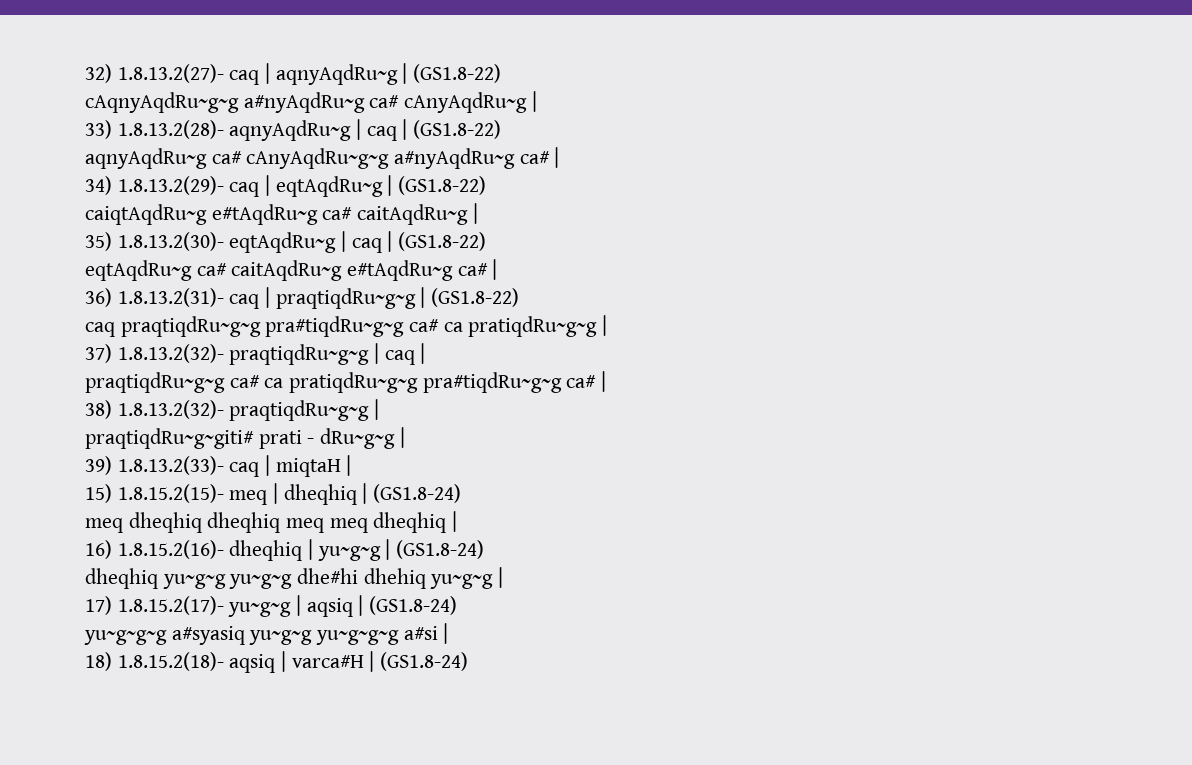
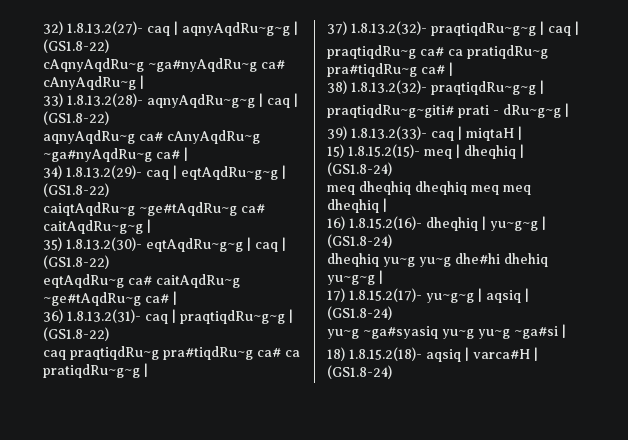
- 32) 1.8.13.2(27)- caq | aqnyAqdRu~g | (GS1.8-22)
- cAqnyAqdRu~g~g a#nyAqdRu~g ca# cAnyAqdRu~g |
+ 32) 1.8.13.2(27)- caq | aqnyAqdRu~g~g | (GS1.8-22)
+ cAqnyAqdRu~g ~ga#nyAqdRu~g ca# cAnyAqdRu~g |
- 33) 1.8.13.2(28)- aqnyAqdRu~g | caq | (GS1.8-22)
+ 33) 1.8.13.2(28)- aqnyAqdRu~g~g | caq | (GS1.8-22)
- aqnyAqdRu~g ca# cAnyAqdRu~g~g a#nyAqdRu~g ca# |
+ aqnyAqdRu~g ca# cAnyAqdRu~g ~ga#nyAqdRu~g ca# |
- 34) 1.8.13.2(29)- caq | eqtAqdRu~g | (GS1.8-22)
+ 34) 1.8.13.2(29)- caq | eqtAqdRu~g~g | (GS1.8-22)
- caiqtAqdRu~g e#tAqdRu~g ca# caitAqdRu~g |
+ caiqtAqdRu~g ~ge#tAqdRu~g ca# caitAqdRu~g~g |
- 35) 1.8.13.2(30)- eqtAqdRu~g | caq | (GS1.8-22)
+ 35) 1.8.13.2(30)- eqtAqdRu~g~g | caq | (GS1.8-22)
- eqtAqdRu~g ca# caitAqdRu~g e#tAqdRu~g ca# |
+ eqtAqdRu~g ca# caitAqdRu~g ~ge#tAqdRu~g ca# |
- caq praqtiqdRu~g~g pra#tiqdRu~g~g ca# ca pratiqdRu~g~g |
+ caq praqtiqdRu~g pra#tiqdRu~g ca# ca pratiqdRu~g~g |
- praqtiqdRu~g~g ca# ca pratiqdRu~g~g pra#tiqdRu~g~g ca# |
+ praqtiqdRu~g ca# ca pratiqdRu~g pra#tiqdRu~g ca# |
- dheqhiq yu~g~g yu~g~g dhe#hi dhehiq yu~g~g |
+ dheqhiq yu~g yu~g dhe#hi dhehiq yu~g~g |
- yu~g~g~g a#syasiq yu~g~g yu~g~g~g a#si |
+ yu~g ~ga#syasiq yu~g yu~g ~ga#si |

